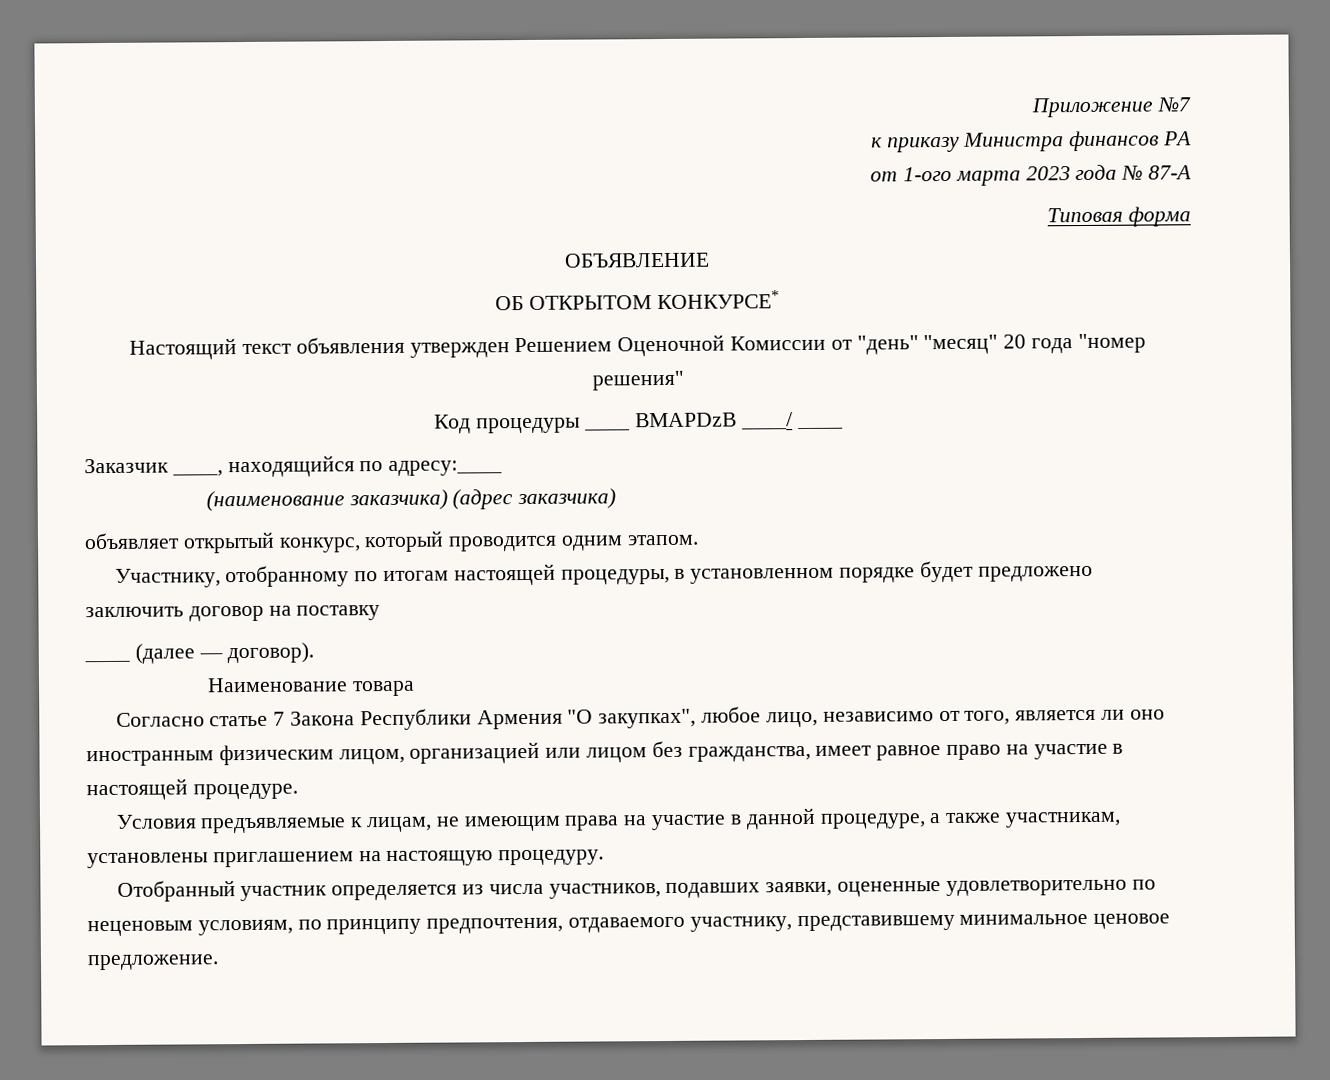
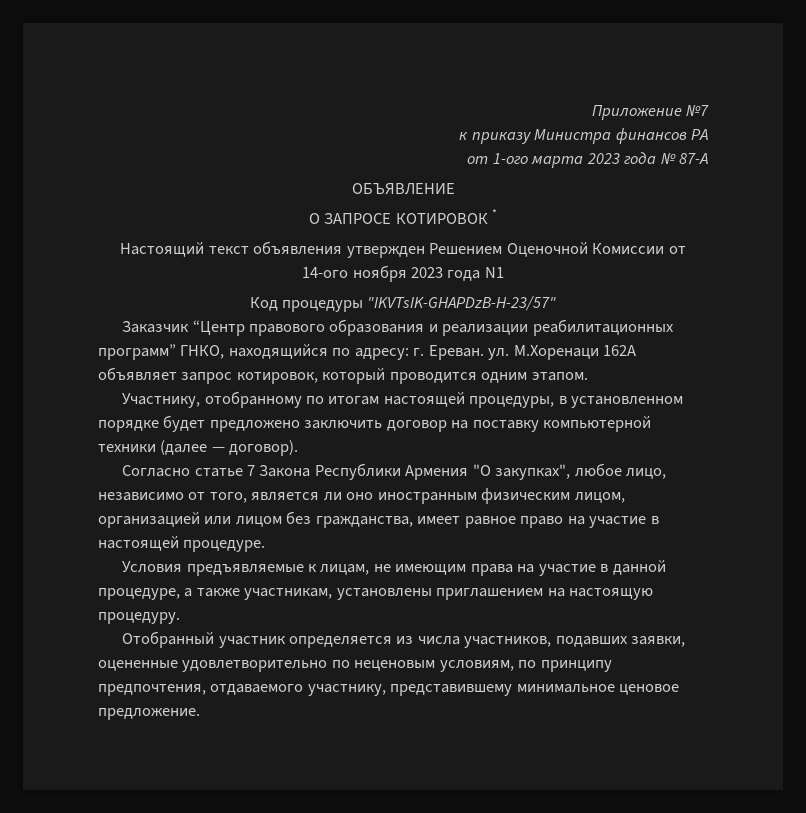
- Типовая форма
- ОБ ОТКРЫТОМ КОНКУРСЕ*
+ О ЗАПРОСЕ КОТИРОВОК *
- Настоящий текст объявления утвержден Решением Оценочной Комиссии от "день" "месяц" 20 года "номер решения"
- Код процедуры ____ BMAPDzB ____/ ____
- Заказчик ____, находящийся по адресу:____
- (наименование заказчика) (адрес заказчика)
- объявляет открытый конкурс, который проводится одним этапом.
+ Настоящий текст объявления утвержден Решением Оценочной Комиссии от 14-ого ноября 2023 года N1
+ Код процедуры "IKVTsIK-GHAPDzB-H-23/57"
+ Заказчик “Центр правового образования и реализации реабилитационных программ” ГНКО, находящийся по адресу: г. Ереван. ул. М.Хоренаци 162А объявляет запрос котировок, который проводится одним этапом.
- Участнику, отобранному по итогам настоящей процедуры, в установленном порядке будет предложено заключить договор на поставку
- ____ (далее — договор).
+ Участнику, отобранному по итогам настоящей процедуры, в установленном порядке будет предложено заключить договор на поставку компьютерной техники (далее — договор).
- Наименование товара

